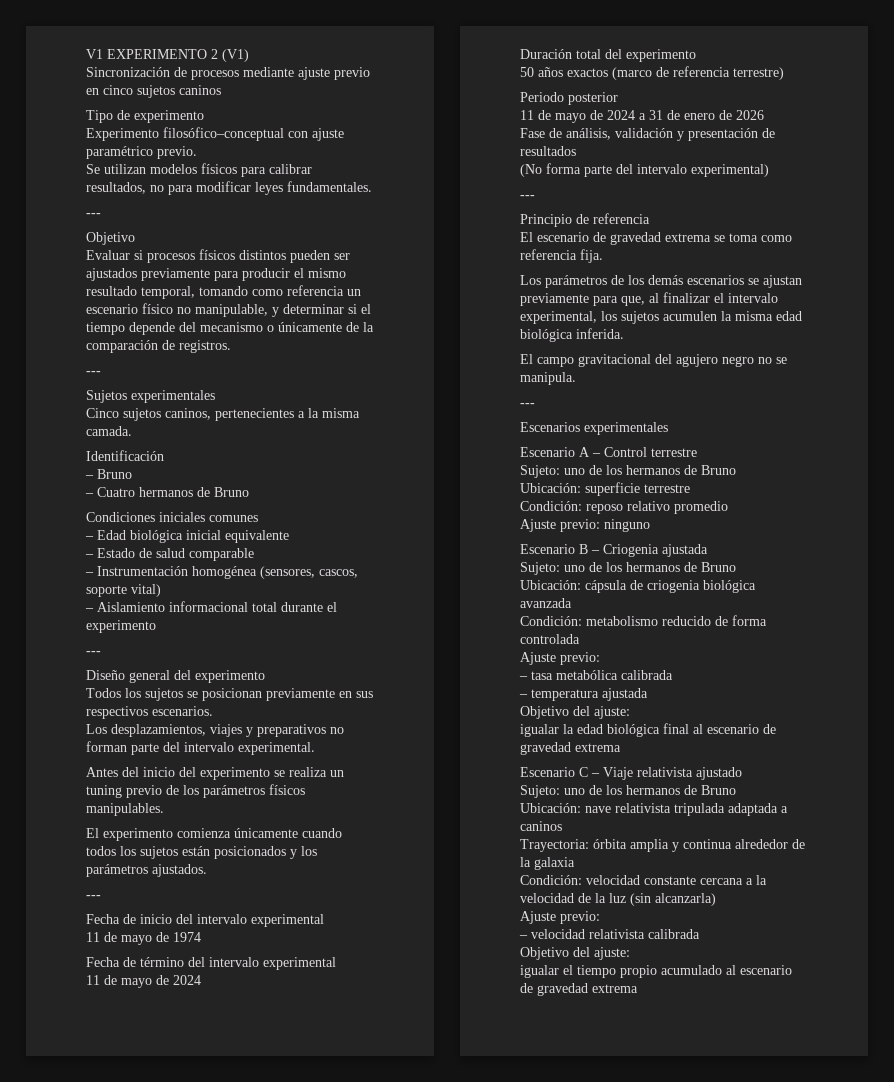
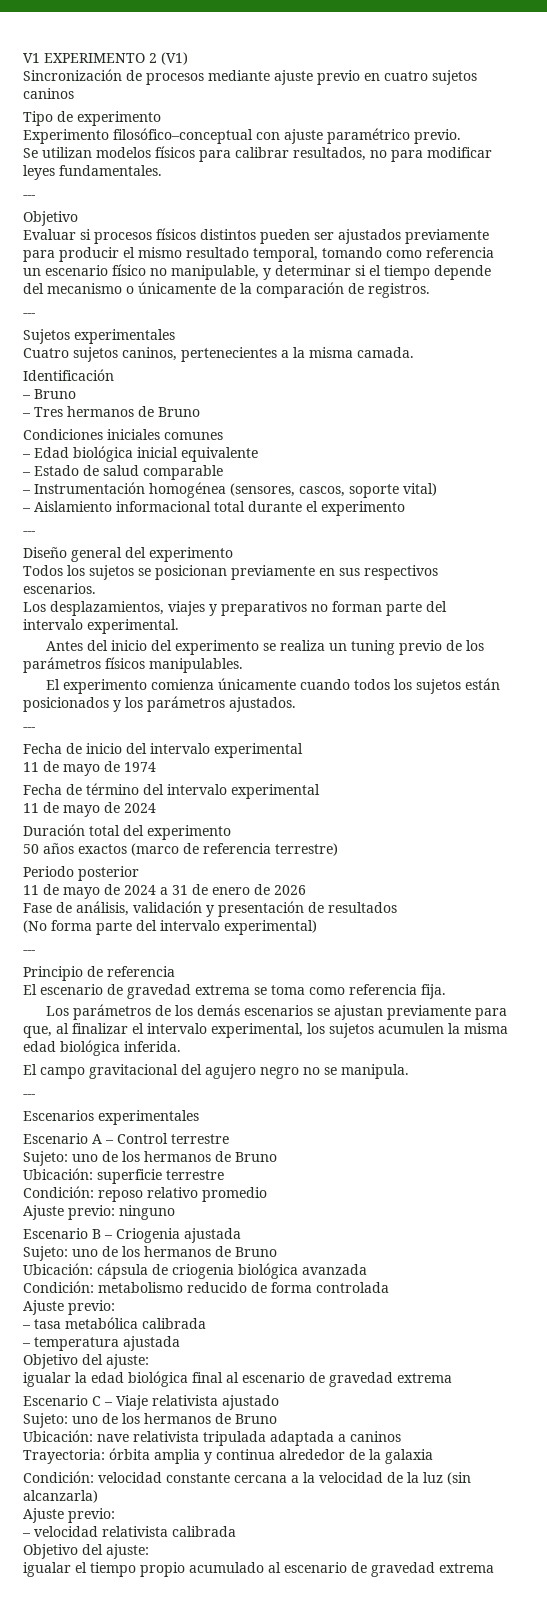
- Sincronización de procesos mediante ajuste previo en cinco sujetos caninos
+ Sincronización de procesos mediante ajuste previo en cuatro sujetos caninos
- Cinco sujetos caninos, pertenecientes a la misma camada.
+ Cuatro sujetos caninos, pertenecientes a la misma camada.
- – Cuatro hermanos de Bruno
+ – Tres hermanos de Bruno

